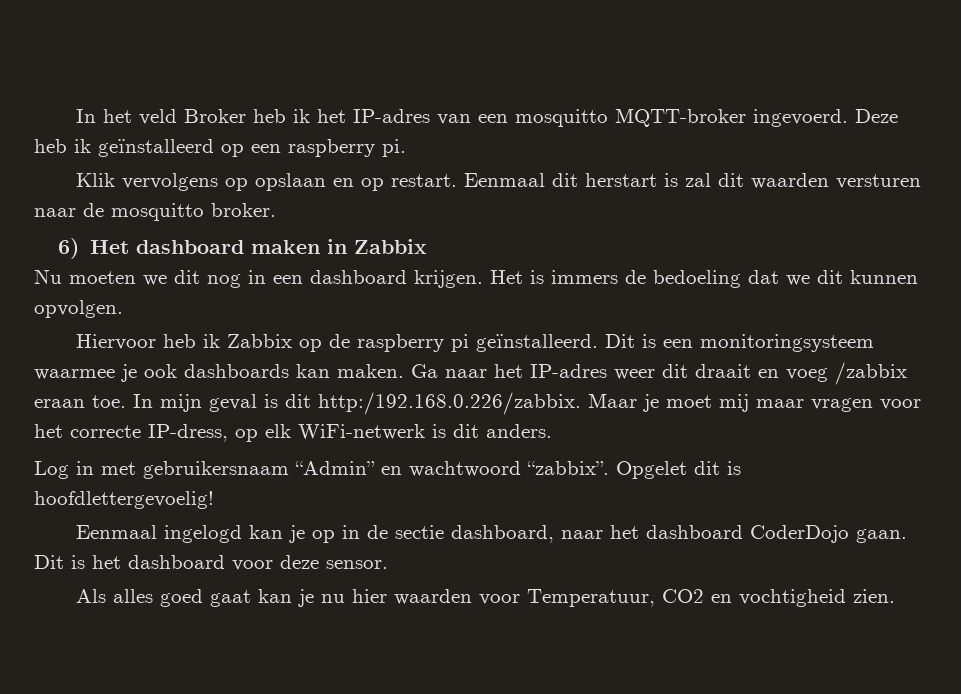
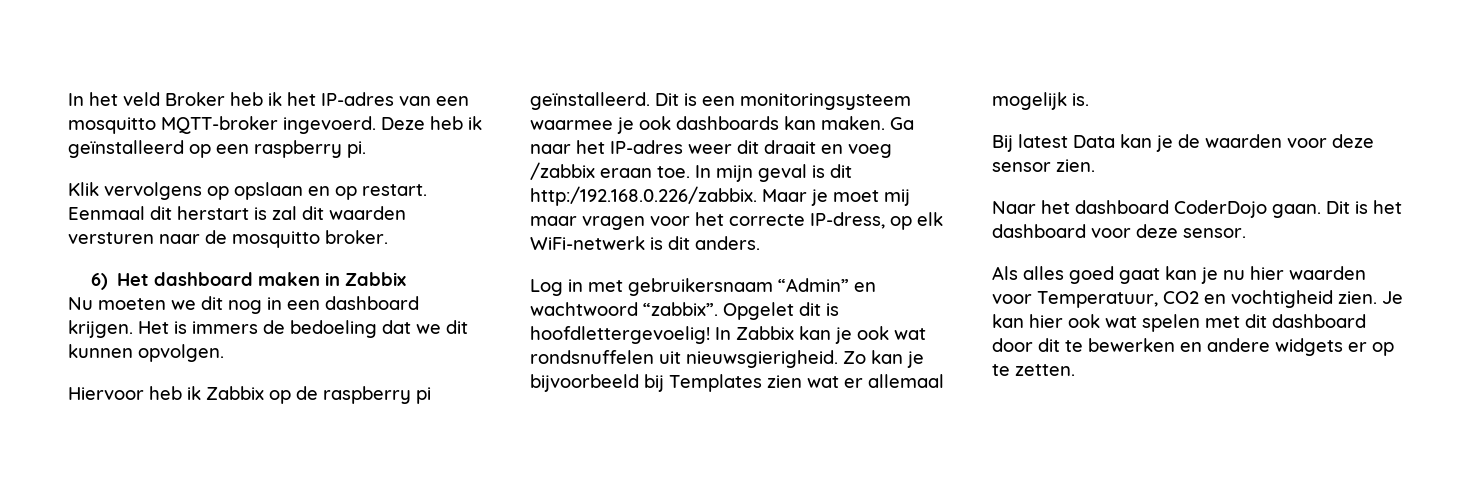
- Opgelet dit is hoofdlettergevoelig!
- Eenmaal ingelogd kan je op in de sectie dashboard, naar het dashboard CoderDojo gaan.
+ Opgelet dit is hoofdlettergevoelig! In Zabbix kan je ook wat rondsnuffelen uit nieuwsgierigheid. Zo kan je bijvoorbeeld bij Templates zien wat er allemaal mogelijk is.
+ Bij latest Data kan je de waarden voor deze sensor zien.
+ Naar het dashboard CoderDojo gaan.
+ Je kan hier ook wat spelen met dit dashboard door dit te bewerken en andere widgets er op te zetten.

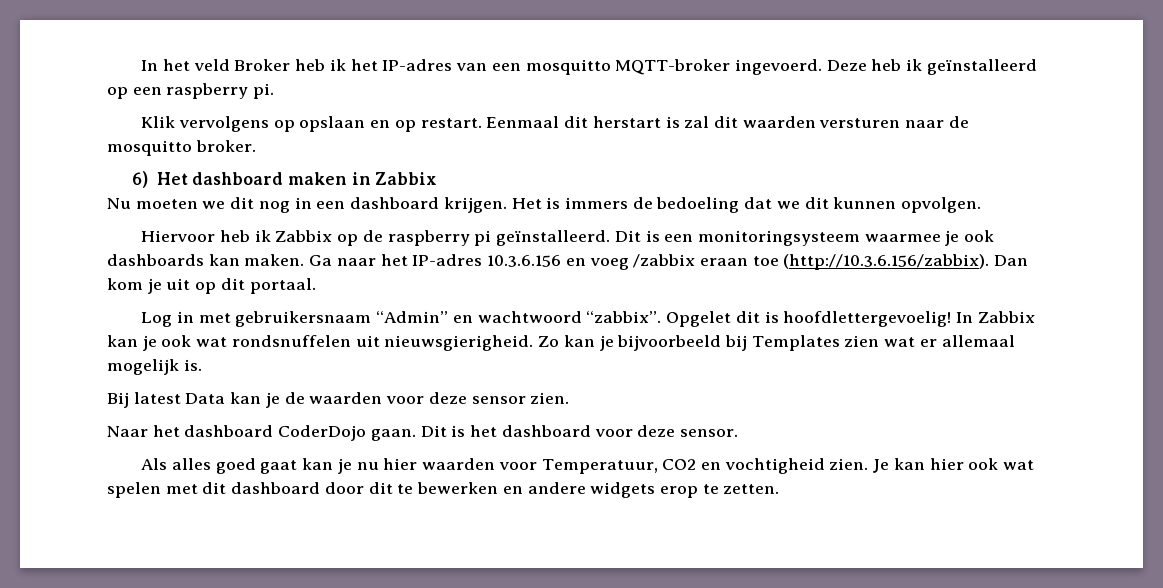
- Ga naar het IP-adres weer dit draait en voeg /zabbix eraan toe. In mijn geval is dit http:/192.168.0.226/zabbix. Maar je moet mij maar vragen voor het correcte IP-dress, op elk WiFi-netwerk is dit anders.
+ Ga naar het IP-adres 10.3.6.156 en voeg /zabbix eraan toe (http://10.3.6.156/zabbix). Dan kom je uit op dit portaal.
- Je kan hier ook wat spelen met dit dashboard door dit te bewerken en andere widgets er op te zetten.
+ Je kan hier ook wat spelen met dit dashboard door dit te bewerken en andere widgets erop te zetten.

